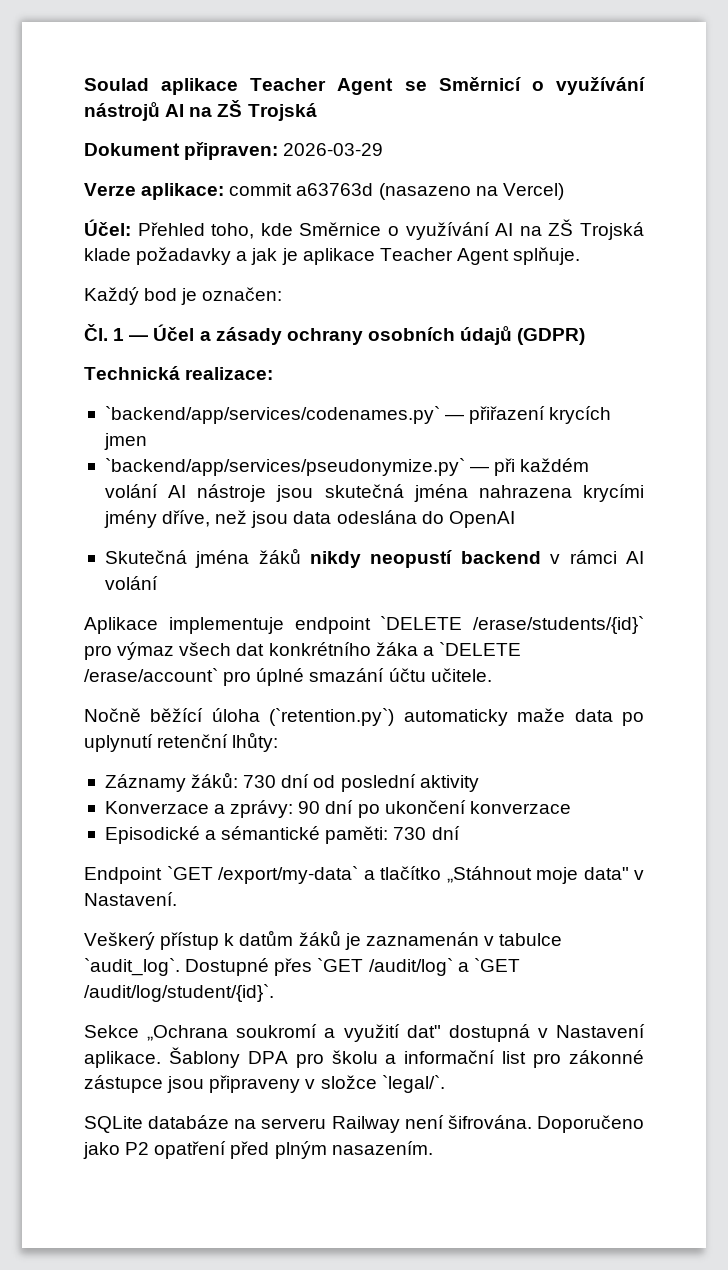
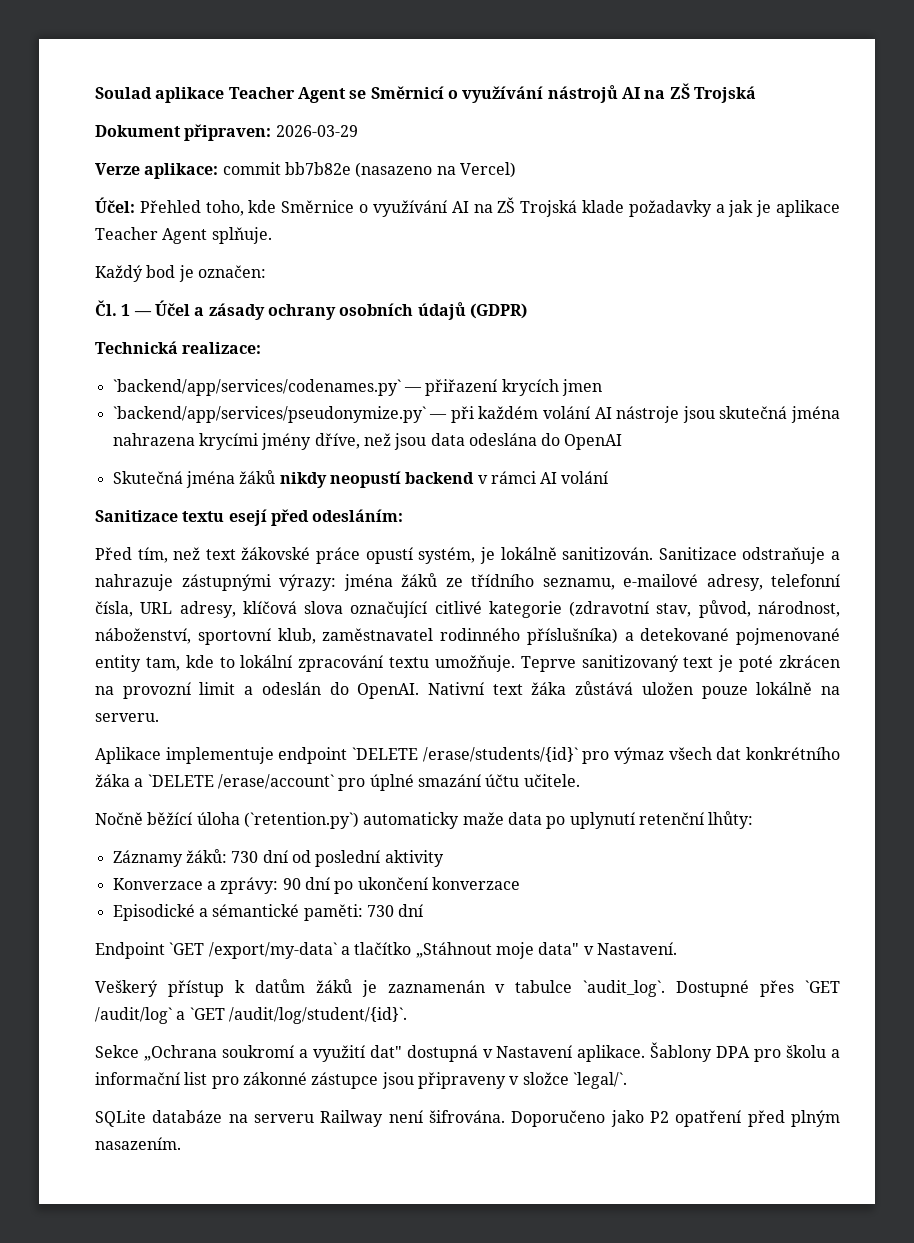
- Verze aplikace: commit a63763d (nasazeno na Vercel)
+ Verze aplikace: commit bb7b82e (nasazeno na Vercel)
+ Sanitizace textu esejí před odesláním:
+ Před tím, než text žákovské práce opustí systém, je lokálně sanitizován. Sanitizace odstraňuje a nahrazuje zástupnými výrazy: jména žáků ze třídního seznamu, e-mailové adresy, telefonní čísla, URL adresy, klíčová slova označující citlivé kategorie (zdravotní stav, původ, národnost, náboženství, sportovní klub, zaměstnavatel rodinného příslušníka) a detekované pojmenované entity tam, kde to lokální zpracování textu umožňuje. Teprve sanitizovaný text je poté zkrácen na provozní limit a odeslán do OpenAI. Nativní text žáka zůstává uložen pouze lokálně na serveru.

